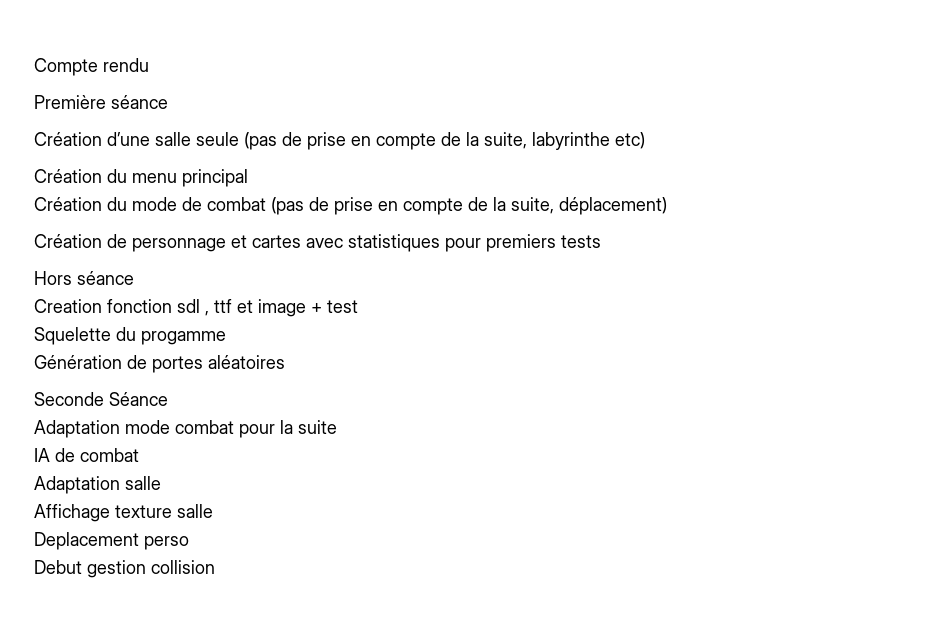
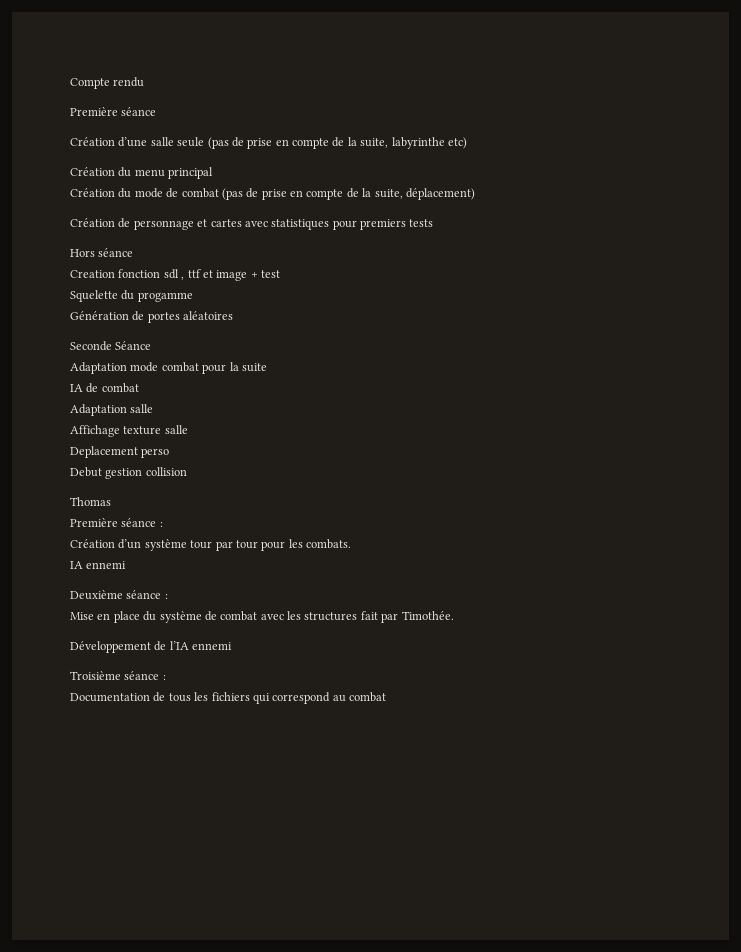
+ Thomas
+ Première séance :
+ Création d’un système tour par tour pour les combats.
+ IA ennemi
+ Deuxième séance :
+ Mise en place du système de combat avec les structures fait par Timothée.
+ Développement de l’IA ennemi
+ Troisième séance :
+ Documentation de tous les fichiers qui correspond au combat

